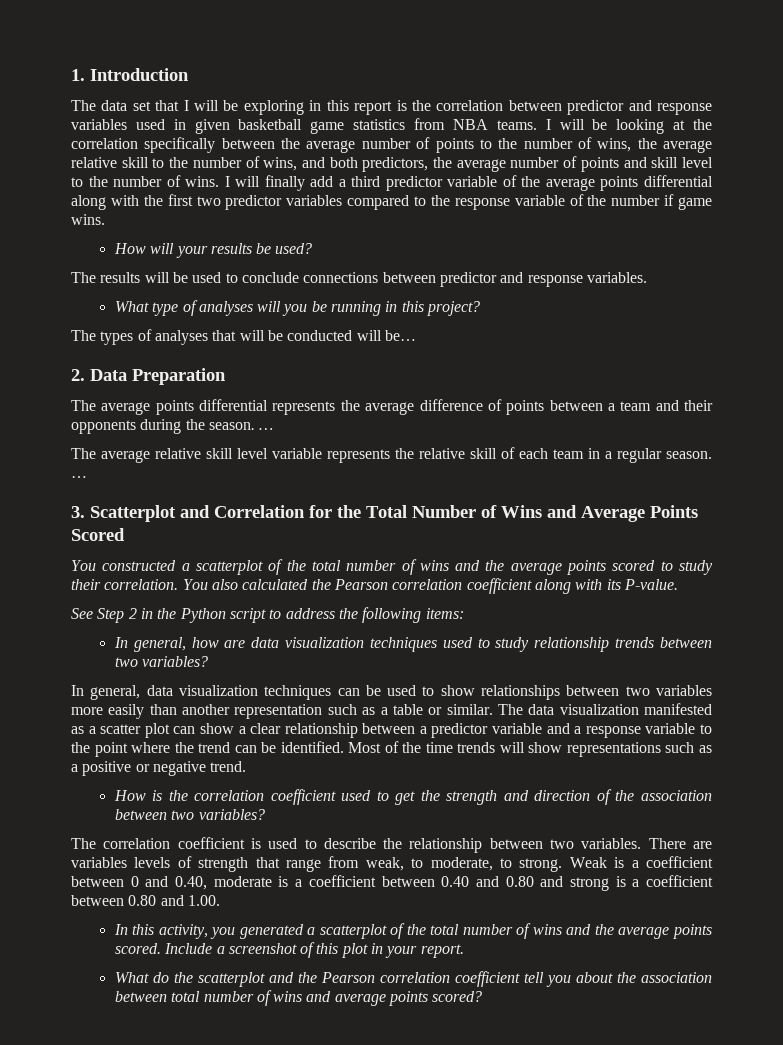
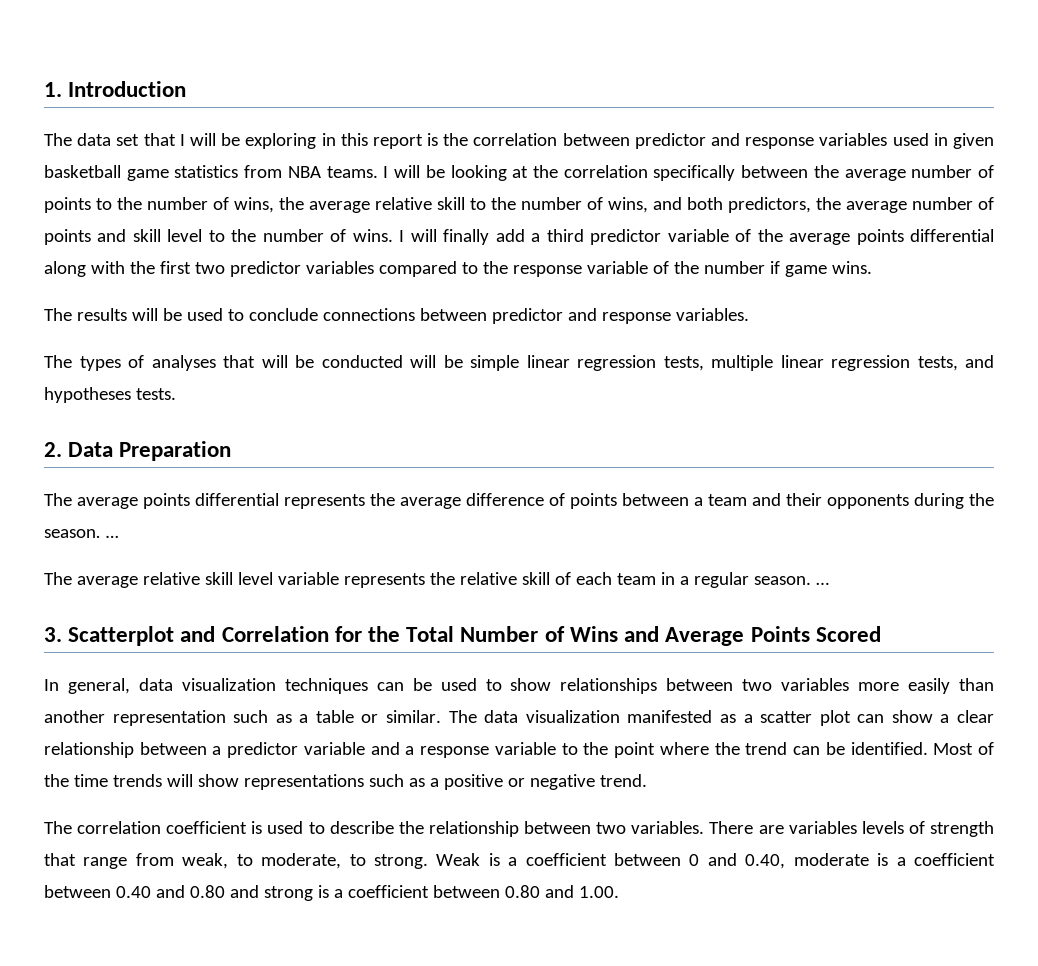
- How will your results be used?
- What type of analyses will you be running in this project?
- The types of analyses that will be conducted will be…
+ The types of analyses that will be conducted will be simple linear regression tests, multiple linear regression tests, and hypotheses tests.
- You constructed a scatterplot of the total number of wins and the average points scored to study their correlation. You also calculated the Pearson correlation coefficient along with its P-value.
- See Step 2 in the Python script to address the following items:
- In general, how are data visualization techniques used to study relationship trends between two variables?
- How is the correlation coefficient used to get the strength and direction of the association between two variables?
- In this activity, you generated a scatterplot of the total number of wins and the average points scored. Include a screenshot of this plot in your report.
- What do the scatterplot and the Pearson correlation coefficient tell you about the association between total number of wins and average points scored?

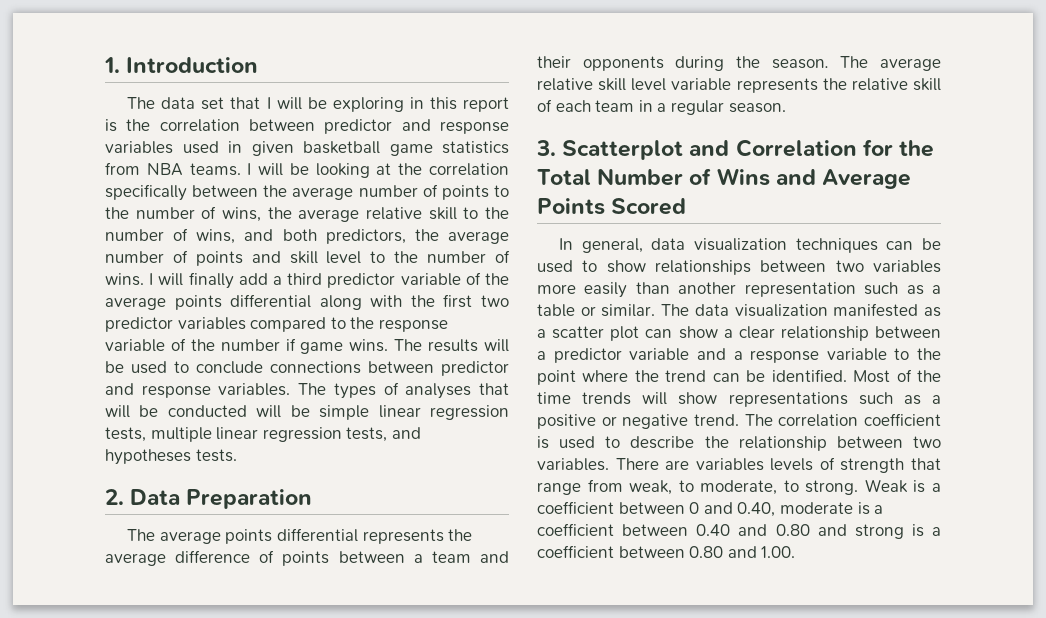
- I will finally add a third predictor variable of the average points differential along with the first two predictor variables compared to the response variable of the number if game wins.
- The results will be used to conclude connections between predictor and response variables.
- The types of analyses that will be conducted will be simple linear regression tests, multiple linear regression tests, and hypotheses tests.
+ I will finally add a third predictor variable of the average points differential along with the first two predictor variables compared to the response variable of the number if game wins. The results will be used to conclude connections between predictor and response variables. The types of analyses that will be conducted will be simple linear regression tests, multiple linear regression tests, and hypotheses tests.
- The average points differential represents the average difference of points between a team and their opponents during the season. …
- The average relative skill level variable represents the relative skill of each team in a regular season. …
+ The average points differential represents the average difference of points between a team and their opponents during the season. The average relative skill level variable represents the relative skill of each team in a regular season.
- Most of the time trends will show representations such as a positive or negative trend.
- The correlation coefficient is used to describe the relationship between two variables.
+ Most of the time trends will show representations such as a positive or negative trend. The correlation coefficient is used to describe the relationship between two variables.

